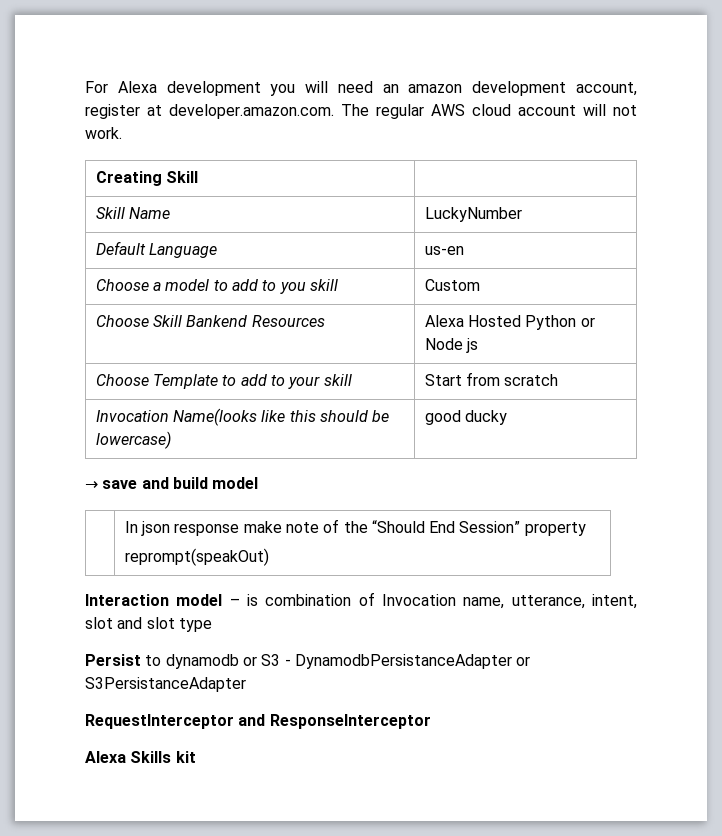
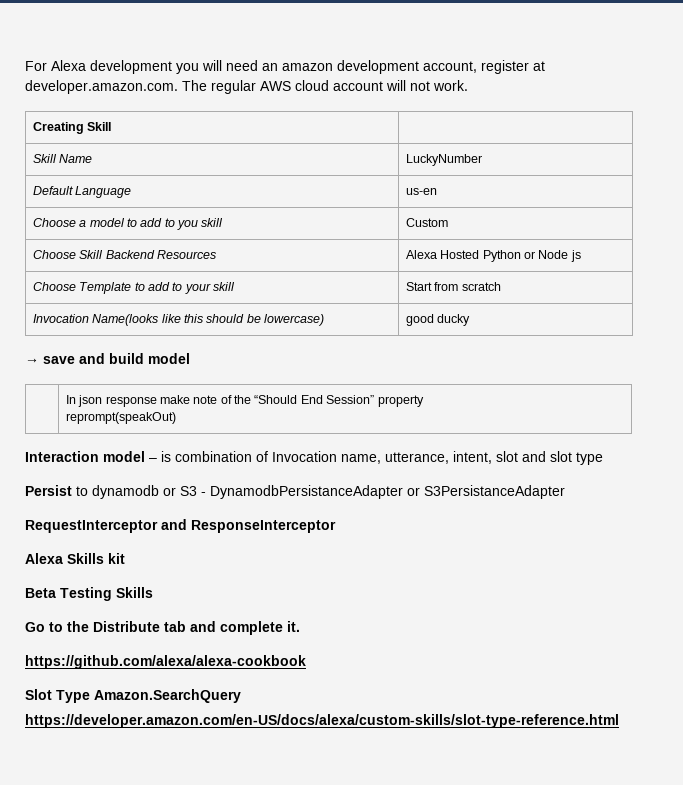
- Choose Skill Bankend Resources | Alexa Hosted Python or Node js
+ Choose Skill Backend Resources | Alexa Hosted Python or Node js
+ Beta Testing Skills
+ Go to the Distribute tab and complete it.
+ https://github.com/alexa/alexa-cookbook
+ Slot Type Amazon.SearchQuery
+ https://developer.amazon.com/en-US/docs/alexa/custom-skills/slot-type-reference.html

